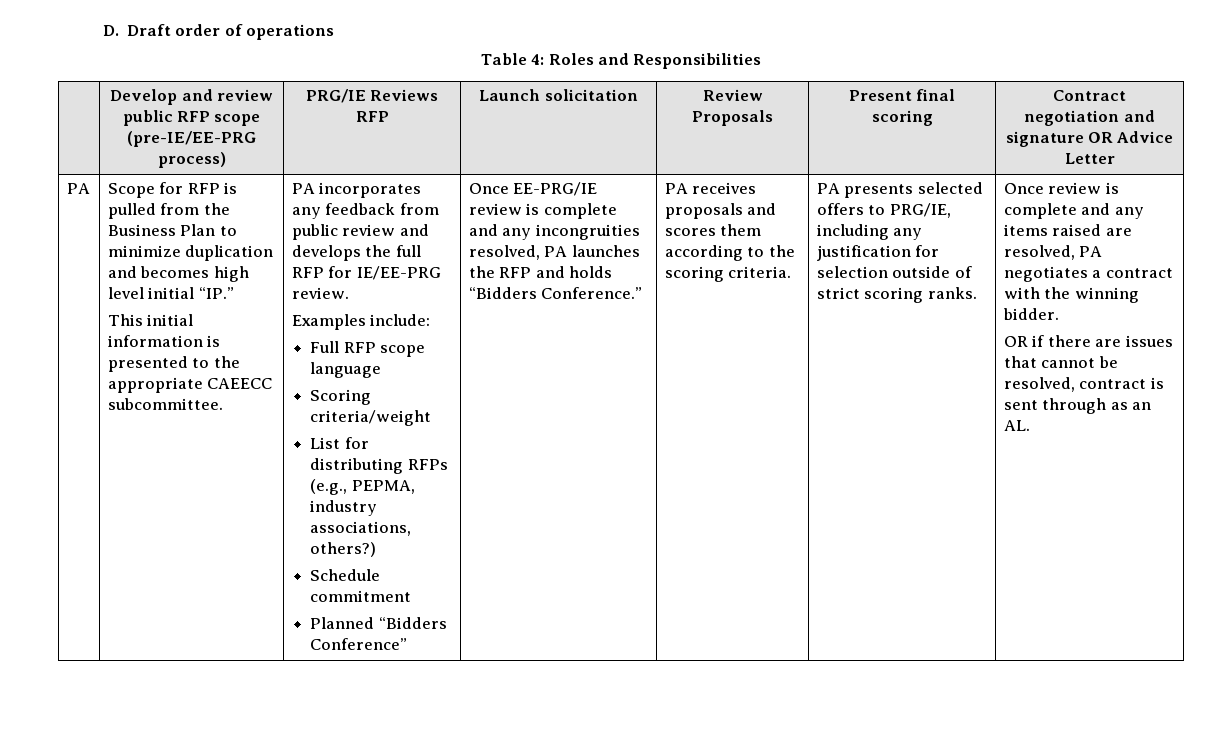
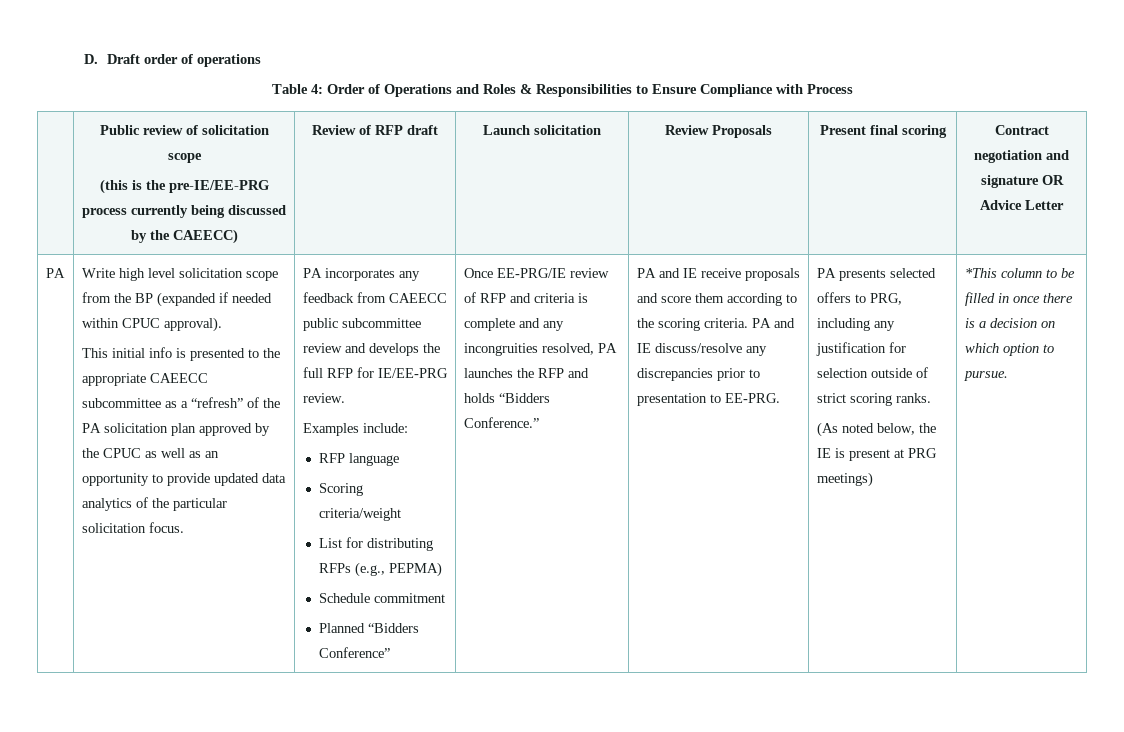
- Table 4: Roles and Responsibilities
- | Develop and review public RFP scope (pre-IE/EE-PRG process) | PRG/IE Reviews RFP | Launch solicitation | Review Proposals | Present final scoring | Contract negotiation and signature OR Advice Letter
+ Table 4: Order of Operations and Roles & Responsibilities to Ensure Compliance with Process
+ | Public review of solicitation scope
+ (this is the pre-IE/EE-PRG process currently being discussed by the CAEECC) | Review of RFP draft | Launch solicitation | Review Proposals | Present final scoring | Contract negotiation and signature OR Advice Letter
- Scope for RFP is pulled from the Business Plan to minimize duplication and becomes high level initial “IP.”
+ Write high level solicitation scope from the BP (expanded if needed within CPUC approval).
- This initial information is presented to the appropriate CAEECC subcommittee.
+ This initial info is presented to the appropriate CAEECC subcommittee as a “refresh” of the PA solicitation plan approved by the CPUC as well as an opportunity to provide updated data analytics of the particular solicitation focus.
- PA incorporates any feedback from public review and develops the full RFP for IE/EE-PRG review.
+ PA incorporates any feedback from CAEECC public subcommittee review and develops the full RFP for IE/EE-PRG review.
- Full RFP scope language
+ RFP language
- List for distributing RFPs (e.g., PEPMA, industry associations, others?)
+ List for distributing RFPs (e.g., PEPMA)
- Once EE-PRG/IE review is complete and any incongruities resolved, PA launches the RFP and holds “Bidders Conference.”
+ Once EE-PRG/IE review of RFP and criteria is complete and any incongruities resolved, PA launches the RFP and holds “Bidders Conference.”
- PA receives proposals and scores them according to the scoring criteria.
+ PA and IE receive proposals and score them according to the scoring criteria. PA and IE discuss/resolve any discrepancies prior to presentation to EE-PRG.
- PA presents selected offers to PRG/IE, including any justification for selection outside of strict scoring ranks.
+ PA presents selected offers to PRG, including any justification for selection outside of strict scoring ranks.
- Once review is complete and any items raised are resolved, PA negotiates a contract with the winning bidder.
- OR if there are issues that cannot be resolved, contract is sent through as an AL.
+ (As noted below, the IE is present at PRG meetings) | *This column to be filled in once there is a decision on which option to pursue.

